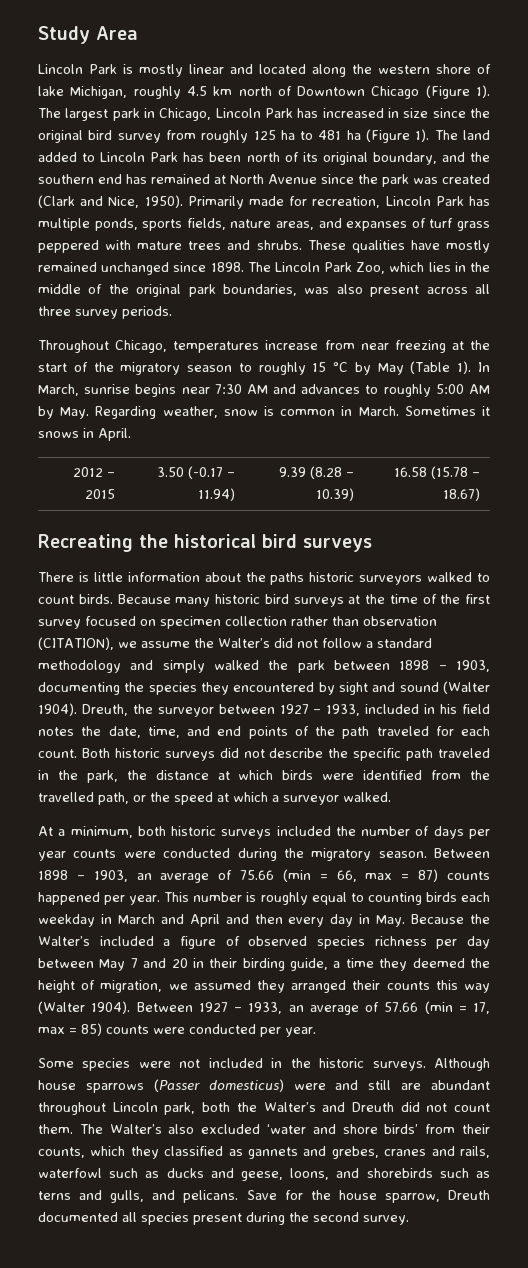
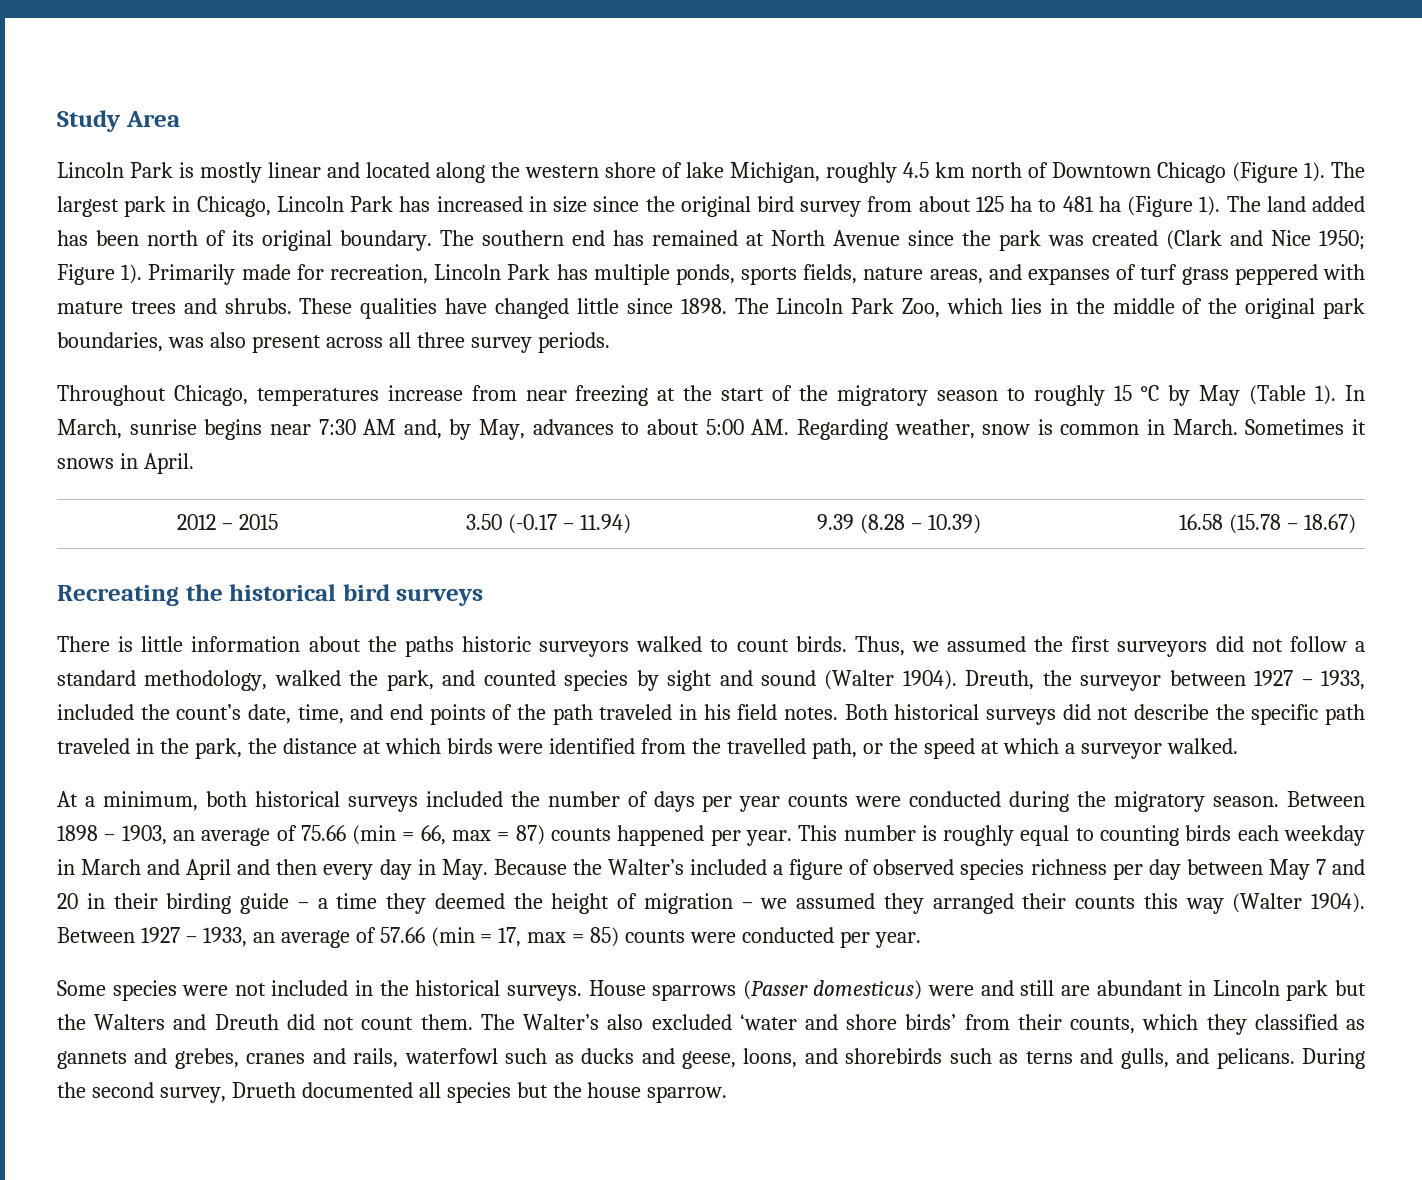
- The largest park in Chicago, Lincoln Park has increased in size since the original bird survey from roughly 125 ha to 481 ha (Figure 1).
+ The largest park in Chicago, Lincoln Park has increased in size since the original bird survey from about 125 ha to 481 ha (Figure 1).
- The land added to Lincoln Park has been north of its original boundary, and the southern end has remained at North Avenue since the park was created (Clark and Nice, 1950).
+ The land added has been north of its original boundary. The southern end has remained at North Avenue since the park was created (Clark and Nice 1950; Figure 1).
- These qualities have mostly remained unchanged since 1898.
+ These qualities have changed little since 1898.
- In March, sunrise begins near 7:30 AM and advances to roughly 5:00 AM by May. Regarding weather, snow is common in March.
+ In March, sunrise begins near 7:30 AM and, by May, advances to about 5:00 AM. Regarding weather, snow is common in March.
- Because many historic bird surveys at the time of the first survey focused on specimen collection rather than observation (CITATION), we assume the Walter’s did not follow a standard methodology and simply walked the park between 1898 – 1903, documenting the species they encountered by sight and sound (Walter 1904).
+ Thus, we assumed the first surveyors did not follow a standard methodology, walked the park, and counted species by sight and sound (Walter 1904).
- Dreuth, the surveyor between 1927 – 1933, included in his field notes the date, time, and end points of the path traveled for each count. Both historic surveys did not describe the specific path traveled in the park, the distance at which birds were identified from the travelled path, or the speed at which a surveyor walked.
+ Dreuth, the surveyor between 1927 – 1933, included the count’s date, time, and end points of the path traveled in his field notes. Both historical surveys did not describe the specific path traveled in the park, the distance at which birds were identified from the travelled path, or the speed at which a surveyor walked.
- At a minimum, both historic surveys included the number of days per year counts were conducted during the migratory season.
+ At a minimum, both historical surveys included the number of days per year counts were conducted during the migratory season.
- This number is roughly equal to counting birds each weekday in March and April and then every day in May. Because the Walter’s included a figure of observed species richness per day between May 7 and 20 in their birding guide, a time they deemed the height of migration, we assumed they arranged their counts this way (Walter 1904).
+ This number is roughly equal to counting birds each weekday in March and April and then every day in May. Because the Walter’s included a figure of observed species richness per day between May 7 and 20 in their birding guide – a time they deemed the height of migration – we assumed they arranged their counts this way (Walter 1904).
- Some species were not included in the historic surveys. Although house sparrows (Passer domesticus) were and still are abundant throughout Lincoln park, both the Walter’s and Dreuth did not count them.
+ Some species were not included in the historical surveys. House sparrows (Passer domesticus) were and still are abundant in Lincoln park but the Walters and Dreuth did not count them.
- Save for the house sparrow, Dreuth documented all species present during the second survey.
+ During the second survey, Drueth documented all species but the house sparrow.

